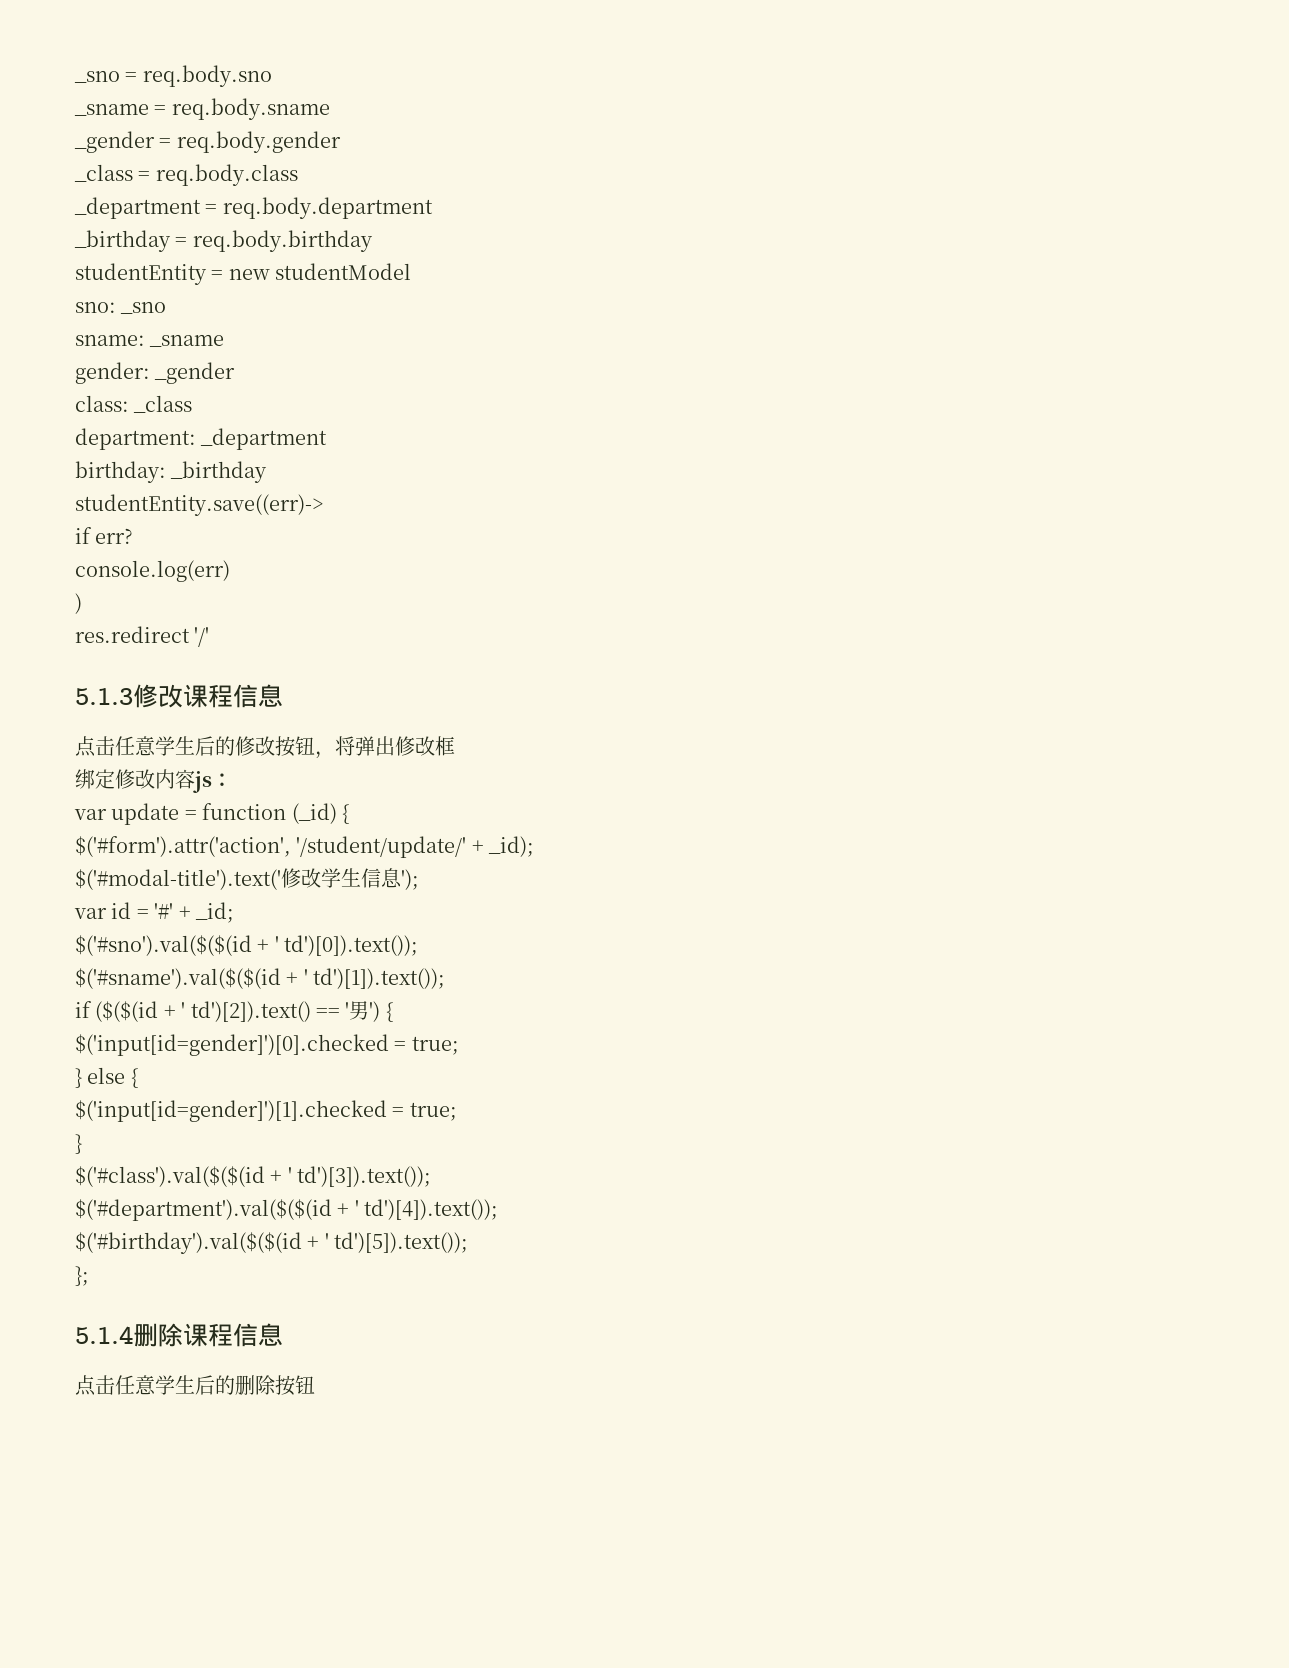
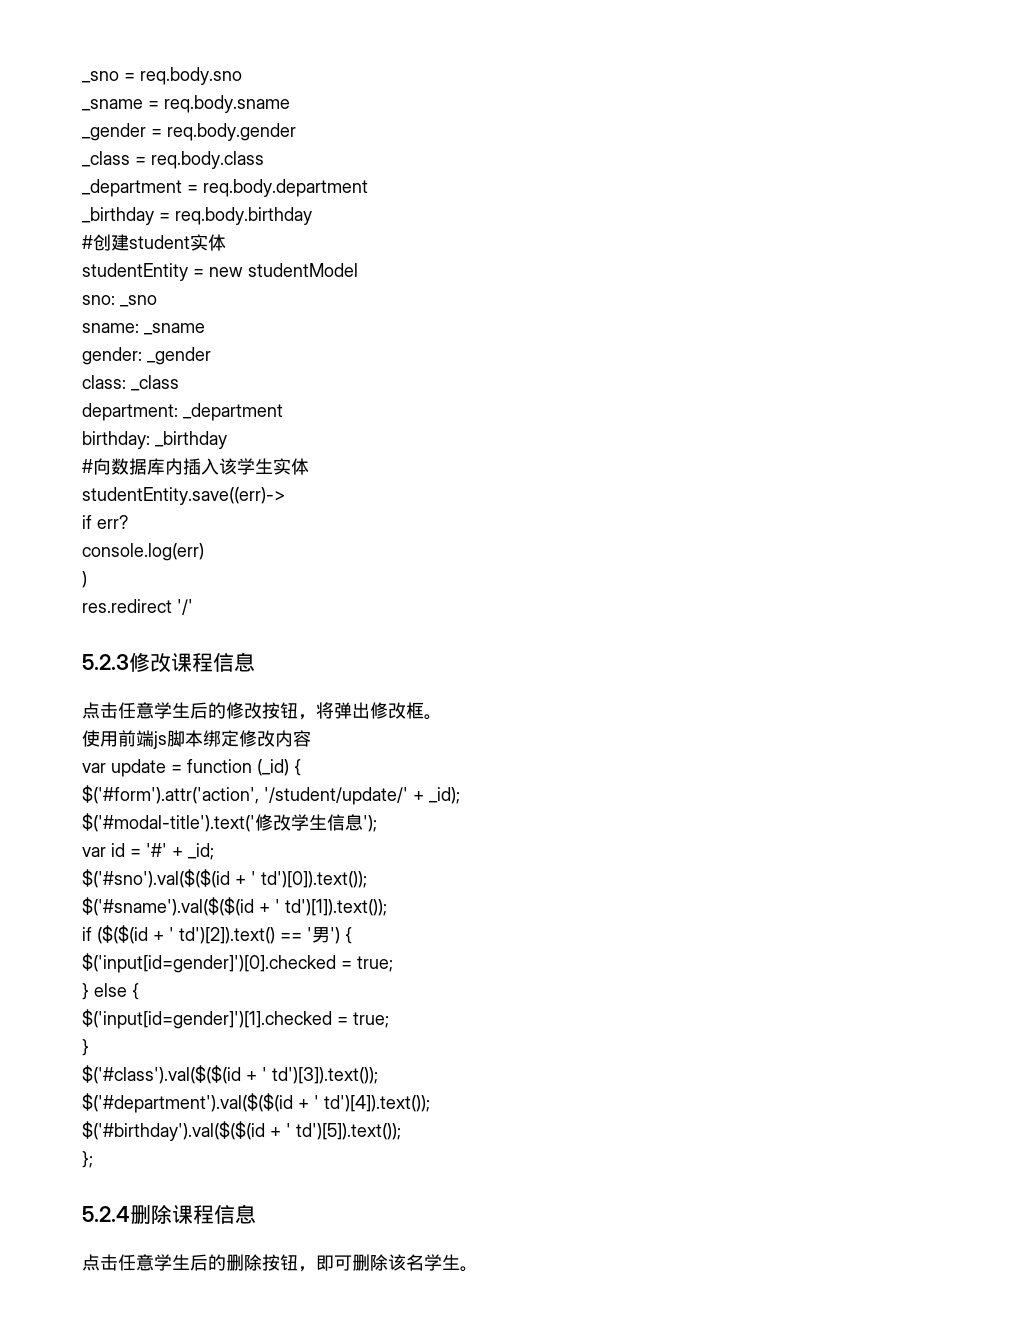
+ #创建student实体
+ #向数据库内插入该学生实体
- 5.1.3修改课程信息
+ 5.2.3修改课程信息
- 点击任意学生后的修改按钮，将弹出修改框
- 绑定修改内容js：
+ 点击任意学生后的修改按钮，将弹出修改框。
+ 使用前端js脚本绑定修改内容
- 5.1.4删除课程信息
+ 5.2.4删除课程信息
- 点击任意学生后的删除按钮
+ 点击任意学生后的删除按钮，即可删除该名学生。

